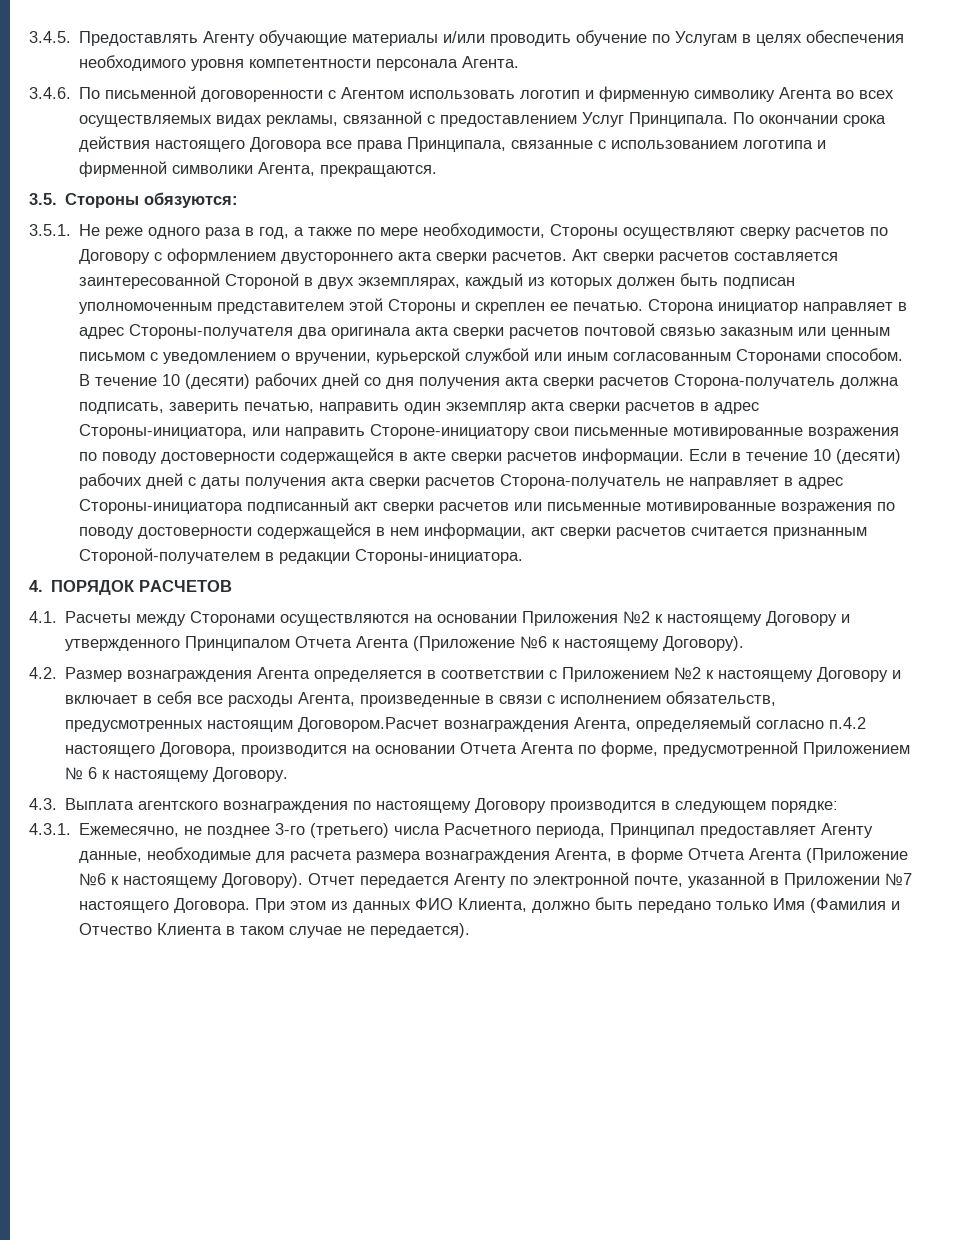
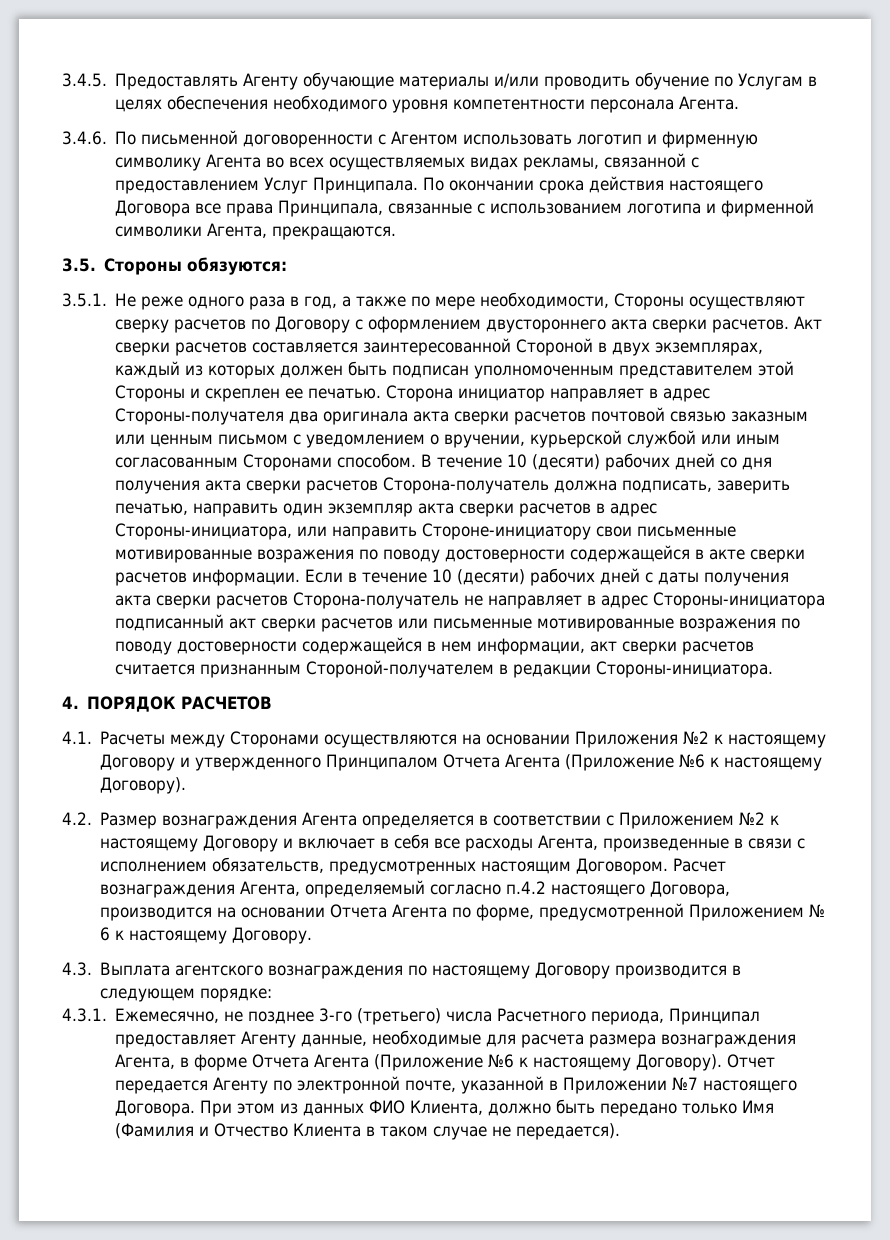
- 4.2. Размер вознаграждения Агента определяется в соответствии с Приложением №2 к настоящему Договору и включает в себя все расходы Агента, произведенные в связи с исполнением обязательств, предусмотренных настоящим Договором.Расчет вознаграждения Агента, определяемый согласно п.4.2 настоящего Договора, производится на основании Отчета Агента по форме, предусмотренной Приложением № 6 к настоящему Договору.
+ 4.2. Размер вознаграждения Агента определяется в соответствии с Приложением №2 к настоящему Договору и включает в себя все расходы Агента, произведенные в связи с исполнением обязательств, предусмотренных настоящим Договором. Расчет вознаграждения Агента, определяемый согласно п.4.2 настоящего Договора, производится на основании Отчета Агента по форме, предусмотренной Приложением № 6 к настоящему Договору.

